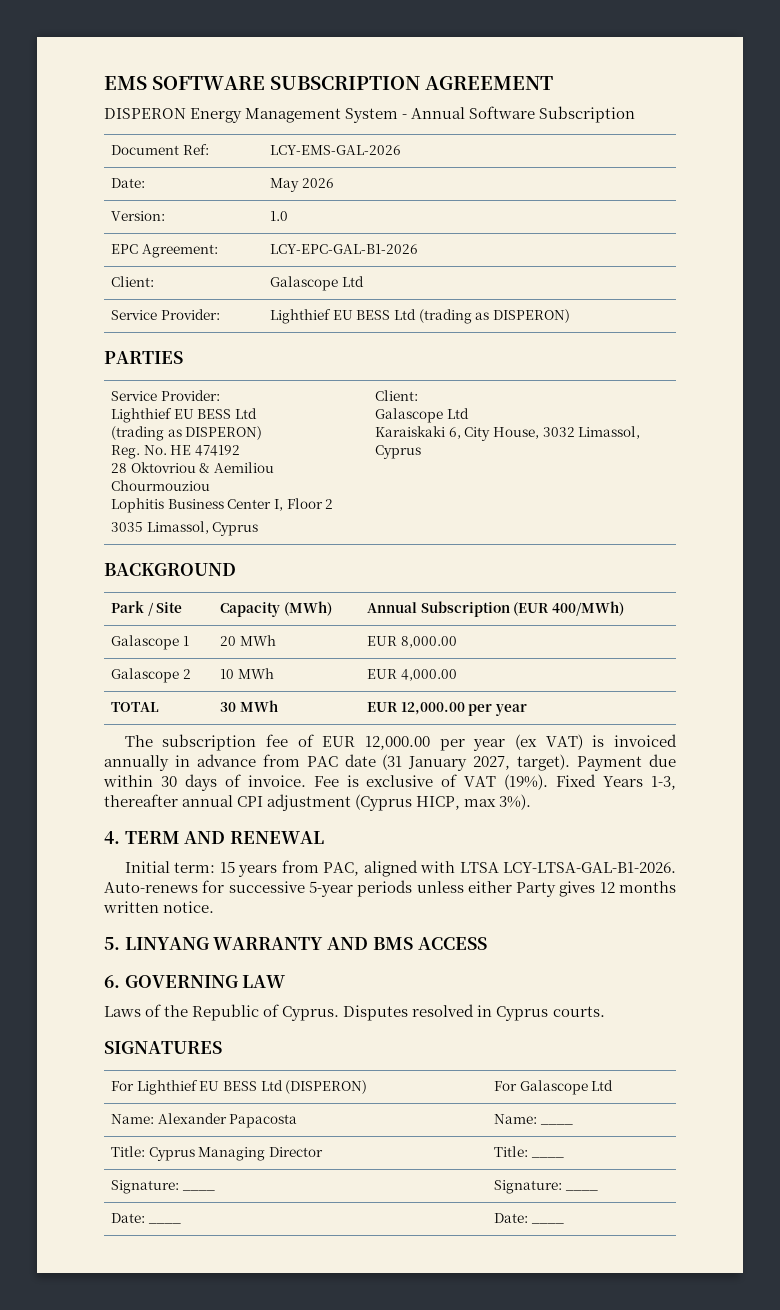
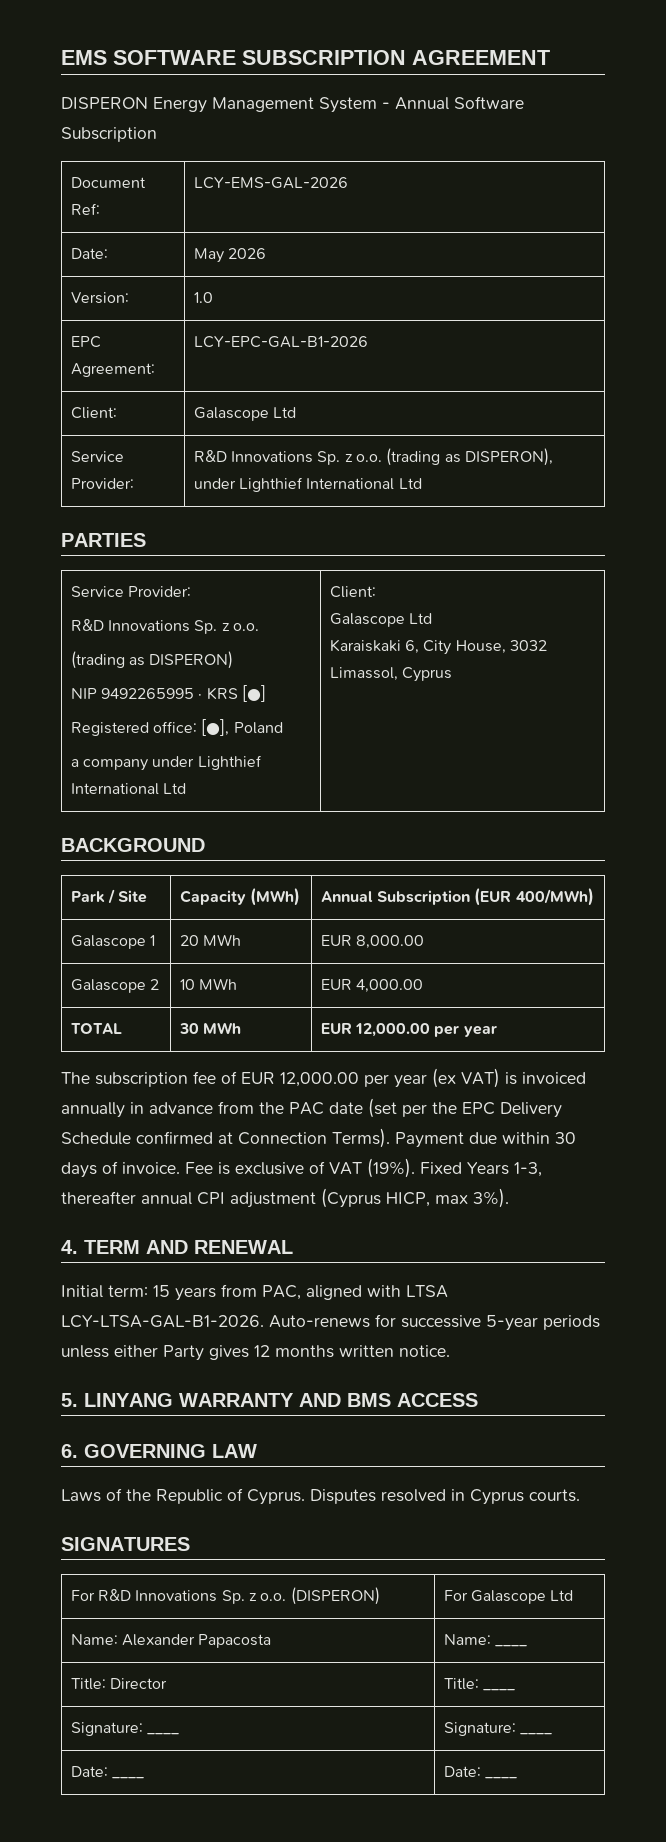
- Service Provider: | Lighthief EU BESS Ltd (trading as DISPERON)
+ Service Provider: | R&D Innovations Sp. z o.o. (trading as DISPERON), under Lighthief International Ltd
  PARTIES
  Service Provider:
- Lighthief EU BESS Ltd
+ R&D Innovations Sp. z o.o.
  (trading as DISPERON)
- Reg. No. HE 474192
- 28 Oktovriou & Aemiliou Chourmouziou
- Lophitis Business Center I, Floor 2
- 3035 Limassol, Cyprus | Client:
+ NIP 9492265995 · KRS [●]
+ Registered office: [●], Poland
+ a company under Lighthief International Ltd | Client:
- The subscription fee of EUR 12,000.00 per year (ex VAT) is invoiced annually in advance from PAC date (31 January 2027, target).
+ The subscription fee of EUR 12,000.00 per year (ex VAT) is invoiced annually in advance from the PAC date (set per the EPC Delivery Schedule confirmed at Connection Terms).
- For Lighthief EU BESS Ltd (DISPERON) | For Galascope Ltd
+ For R&D Innovations Sp. z o.o. (DISPERON) | For Galascope Ltd
- Title: Cyprus Managing Director | Title: ____
+ Title: Director | Title: ____

